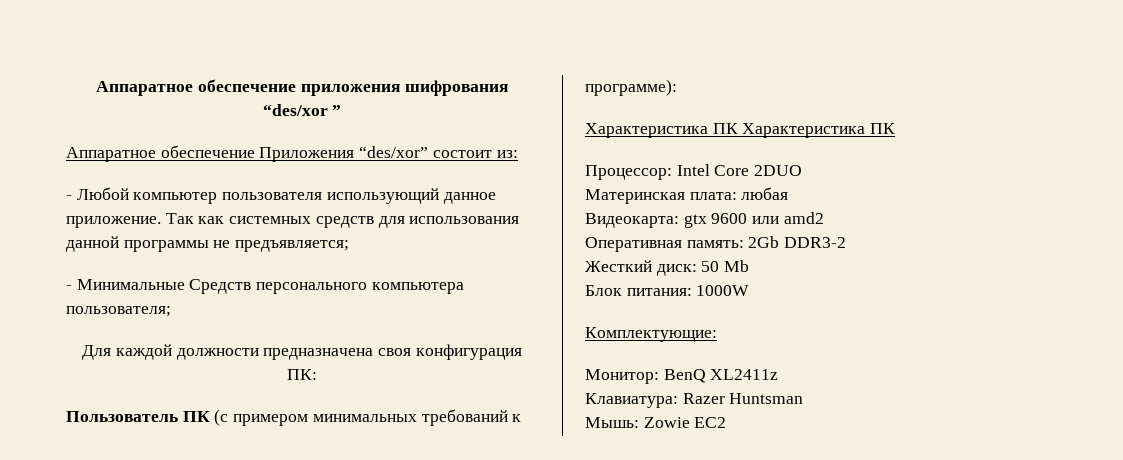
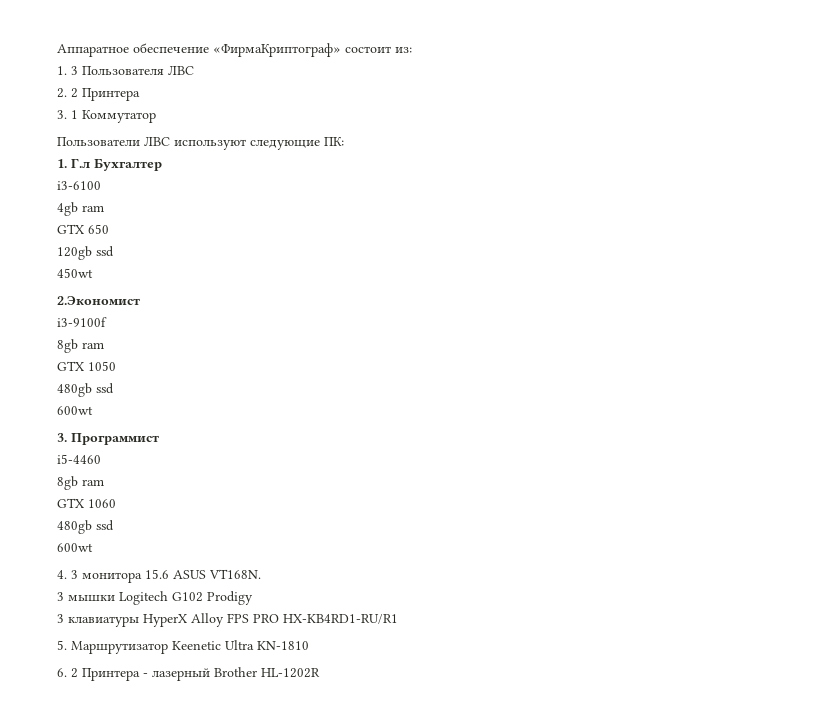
- Аппаратное обеспечение приложения шифрования “des/xor ”
- Аппаратное обеспечение Приложения “des/xor” состоит из:
- - Любой компьютер пользователя использующий данное приложение. Так как системных средств для использования данной программы не предъявляется;
- - Минимальные Средств персонального компьютера пользователя;
- Для каждой должности предназначена своя конфигурация ПК:
- Пользователь ПК (с примером минимальных требований к программе):
- Характеристика ПК Характеристика ПК
- Процессор: Intel Core 2DUO
- Материнская плата: любая
- Видеокарта: gtx 9600 или amd2
- Оперативная память: 2Gb DDR3-2
- Жесткий диск: 50 Mb
- Блок питания: 1000W
- Комплектующие:
- Монитор: BenQ XL2411z
- Клавиатура: Razer Huntsman
- Мышь: Zowie EC2
+ Аппаратное обеспечение «ФирмаКриптограф» состоит из:
+ 1. 3 Пользователя ЛВС
+ 2. 2 Принтера
+ 3. 1 Коммутатор
+ Пользователи ЛВС используют следующие ПК:
+ 1. Г.л Бухгалтер
+ i3-6100
+ 4gb ram
+ GTX 650
+ 120gb ssd
+ 450wt
+ 2.Экономист
+ i3-9100f
+ 8gb ram
+ GTX 1050
+ 480gb ssd
+ 600wt
+ 3. Программист
+ i5-4460
+ 8gb ram
+ GTX 1060
+ 480gb ssd
+ 600wt
+ 4. 3 монитора 15.6 ASUS VT168N.
+ 3 мышки Logitech G102 Prodigy
+ 3 клавиатуры HyperX Alloy FPS PRO HX-KB4RD1-RU/R1
+ 5. Маршрутизатор Keenetic Ultra KN-1810
+ 6. 2 Принтера - лазерный Brother HL-1202R

